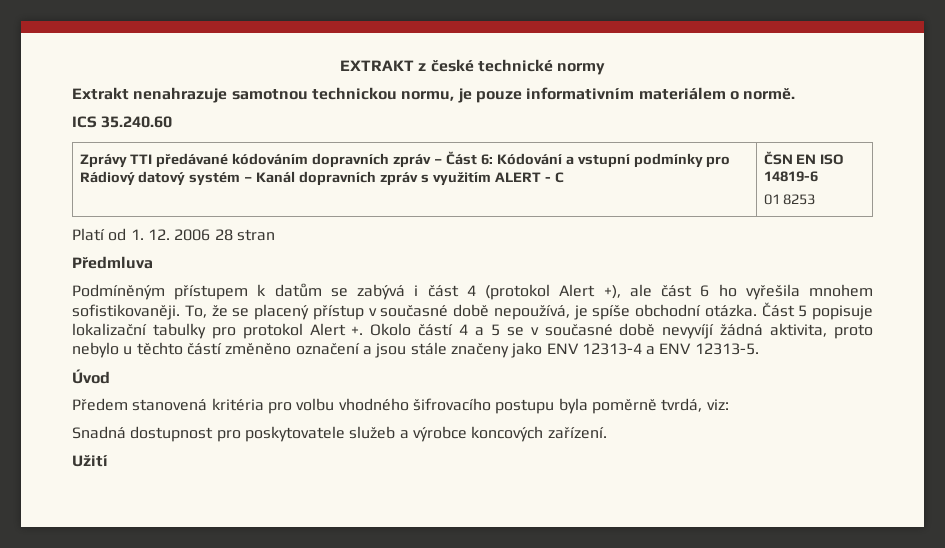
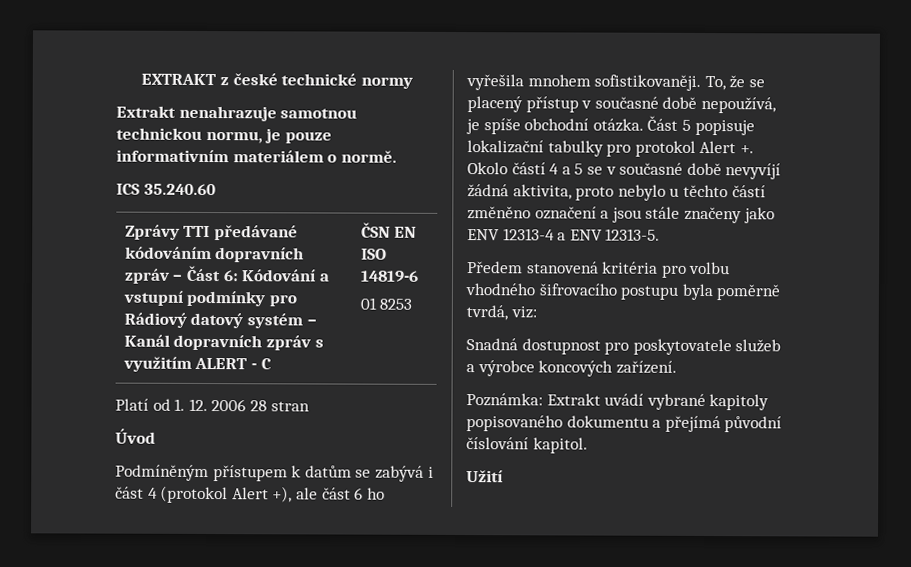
- Předmluva
+ Úvod
- Úvod
+ Poznámka: Extrakt uvádí vybrané kapitoly popisovaného dokumentu a přejímá původní číslování kapitol.

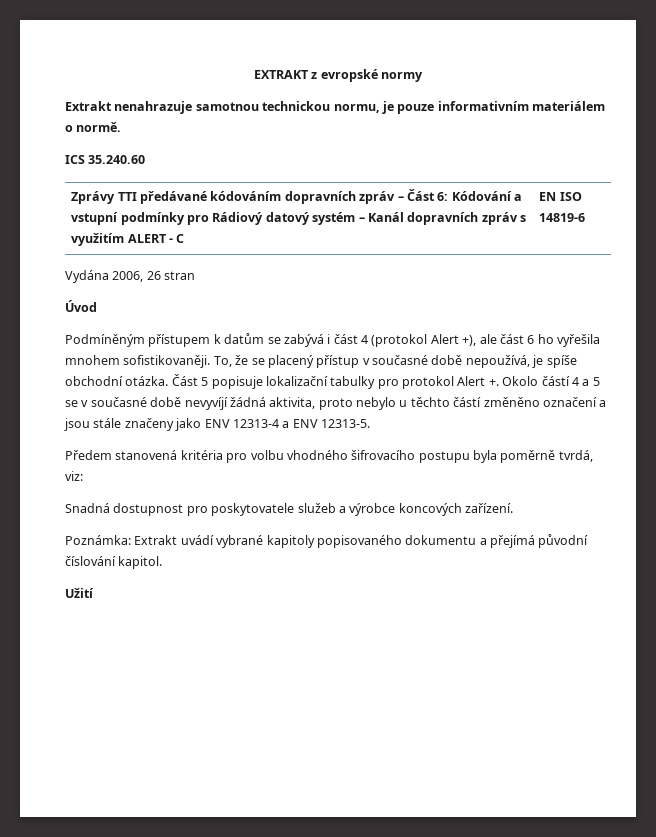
- EXTRAKT z české technické normy
+ EXTRAKT z evropské normy
- Zprávy TTI předávané kódováním dopravních zpráv – Část 6: Kódování a vstupní podmínky pro Rádiový datový systém – Kanál dopravních zpráv s využitím ALERT - C | ČSN EN ISO 14819-6
- 01 8253
- Platí od 1. 12. 2006 28 stran
+ Zprávy TTI předávané kódováním dopravních zpráv – Část 6: Kódování a vstupní podmínky pro Rádiový datový systém – Kanál dopravních zpráv s využitím ALERT - C | EN ISO 14819-6
+ Vydána 2006, 26 stran

